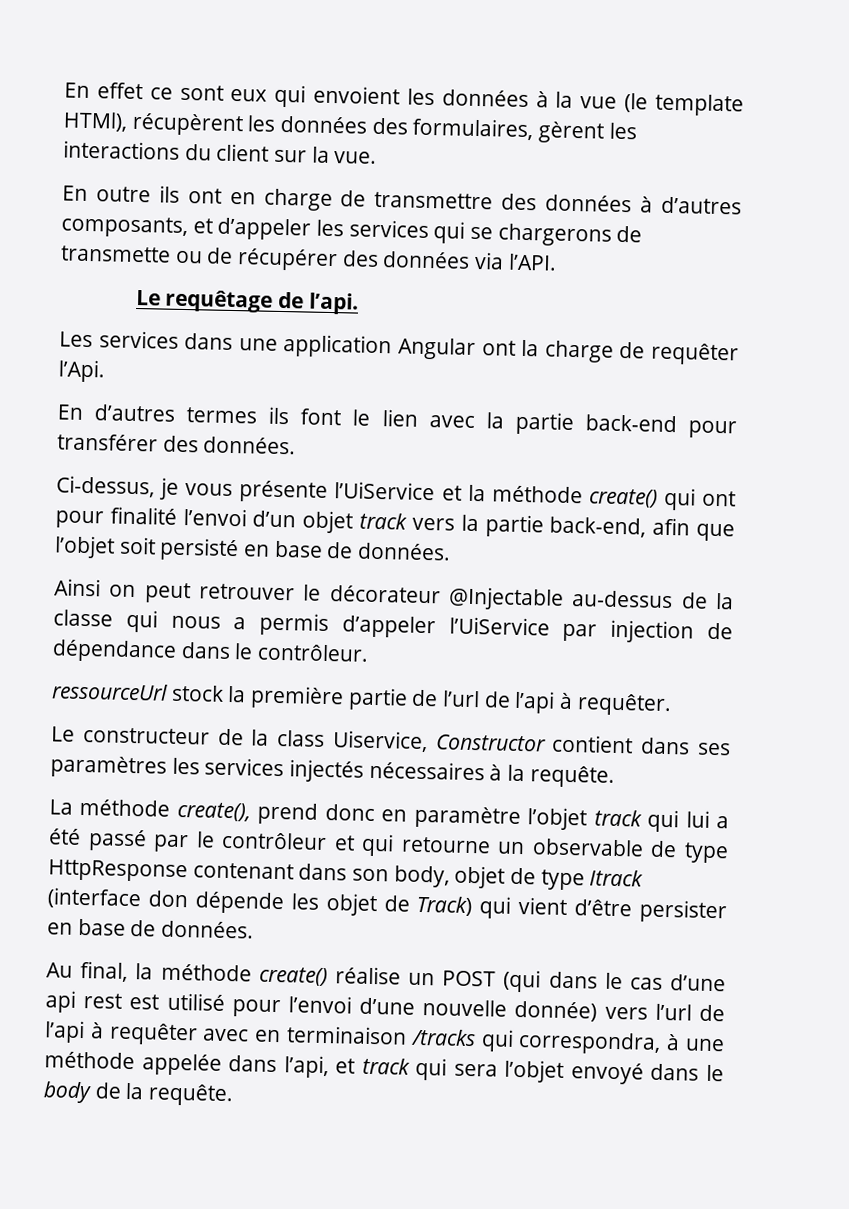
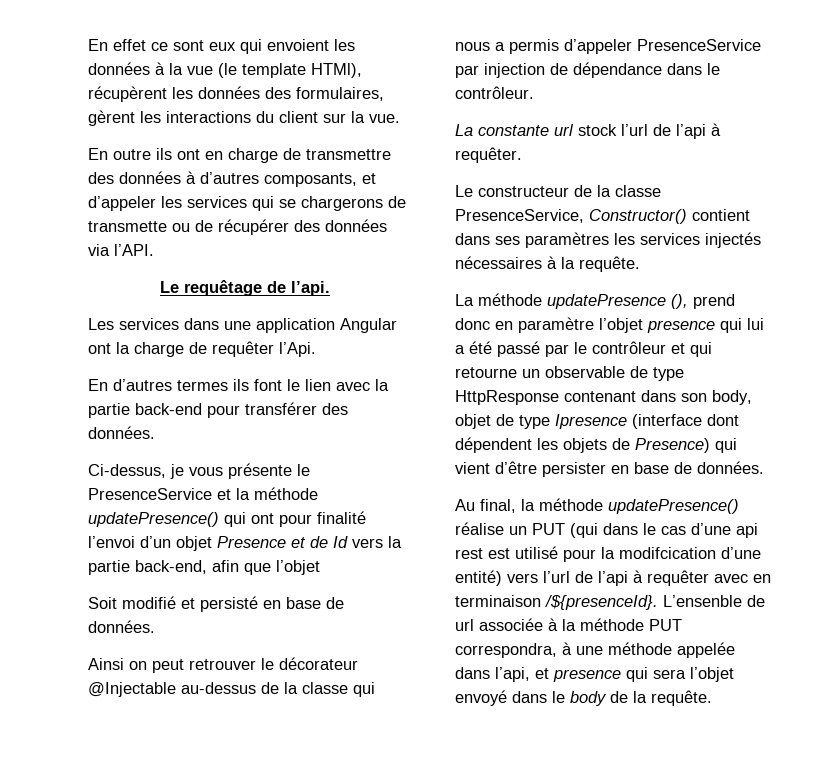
- Ci-dessus, je vous présente l’UiService et la méthode create() qui ont pour finalité l’envoi d’un objet track vers la partie back-end, afin que l’objet soit persisté en base de données.
+ Ci-dessus, je vous présente le PresenceService et la méthode updatePresence() qui ont pour finalité l’envoi d’un objet Presence et de Id vers la partie back-end, afin que l’objet
+ Soit modifié et persisté en base de données.
- Ainsi on peut retrouver le décorateur @Injectable au-dessus de la classe qui nous a permis d’appeler l’UiService par injection de dépendance dans le contrôleur.
+ Ainsi on peut retrouver le décorateur @Injectable au-dessus de la classe qui nous a permis d’appeler PresenceService par injection de dépendance dans le contrôleur.
- ressourceUrl stock la première partie de l’url de l’api à requêter.
+ La constante url stock l’url de l’api à requêter.
- Le constructeur de la class Uiservice, Constructor contient dans ses paramètres les services injectés nécessaires à la requête.
+ Le constructeur de la classe PresenceService, Constructor() contient dans ses paramètres les services injectés nécessaires à la requête.
- La méthode create(), prend donc en paramètre l’objet track qui lui a été passé par le contrôleur et qui retourne un observable de type HttpResponse contenant dans son body, objet de type Itrack (interface don dépende les objet de Track) qui vient d’être persister en base de données.
+ La méthode updatePresence (), prend donc en paramètre l’objet presence qui lui a été passé par le contrôleur et qui retourne un observable de type HttpResponse contenant dans son body, objet de type Ipresence (interface dont dépendent les objets de Presence) qui vient d’être persister en base de données.
- Au final, la méthode create() réalise un POST (qui dans le cas d’une api rest est utilisé pour l’envoi d’une nouvelle donnée) vers l’url de l’api à requêter avec en terminaison /tracks qui correspondra, à une méthode appelée dans l’api, et track qui sera l’objet envoyé dans le body de la requête.
+ Au final, la méthode updatePresence() réalise un PUT (qui dans le cas d’une api rest est utilisé pour la modifcication d’une entité) vers l’url de l’api à requêter avec en terminaison /${presenceId}. L’ensenble de url associée à la méthode PUT correspondra, à une méthode appelée dans l’api, et presence qui sera l’objet envoyé dans le body de la requête.

